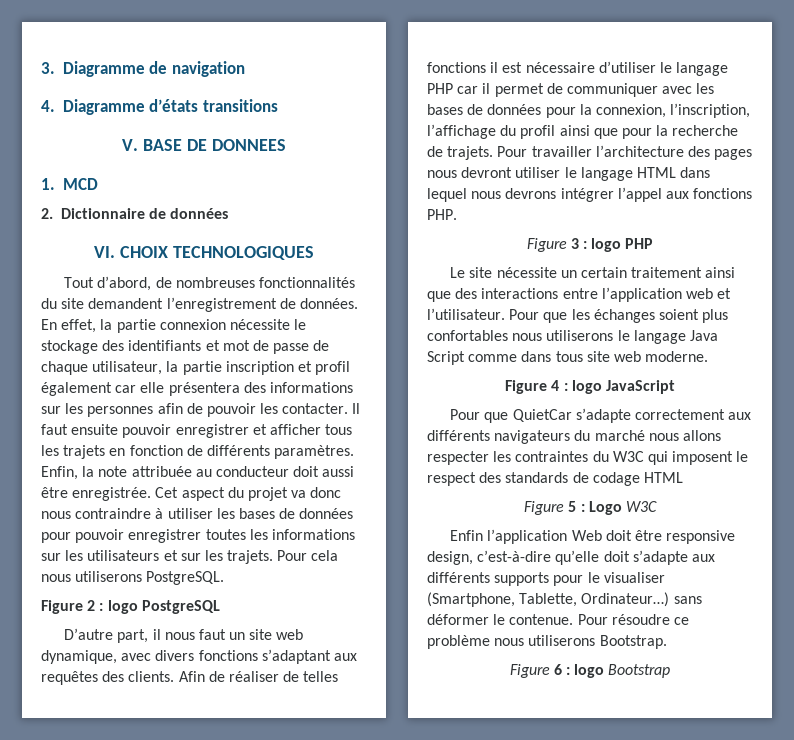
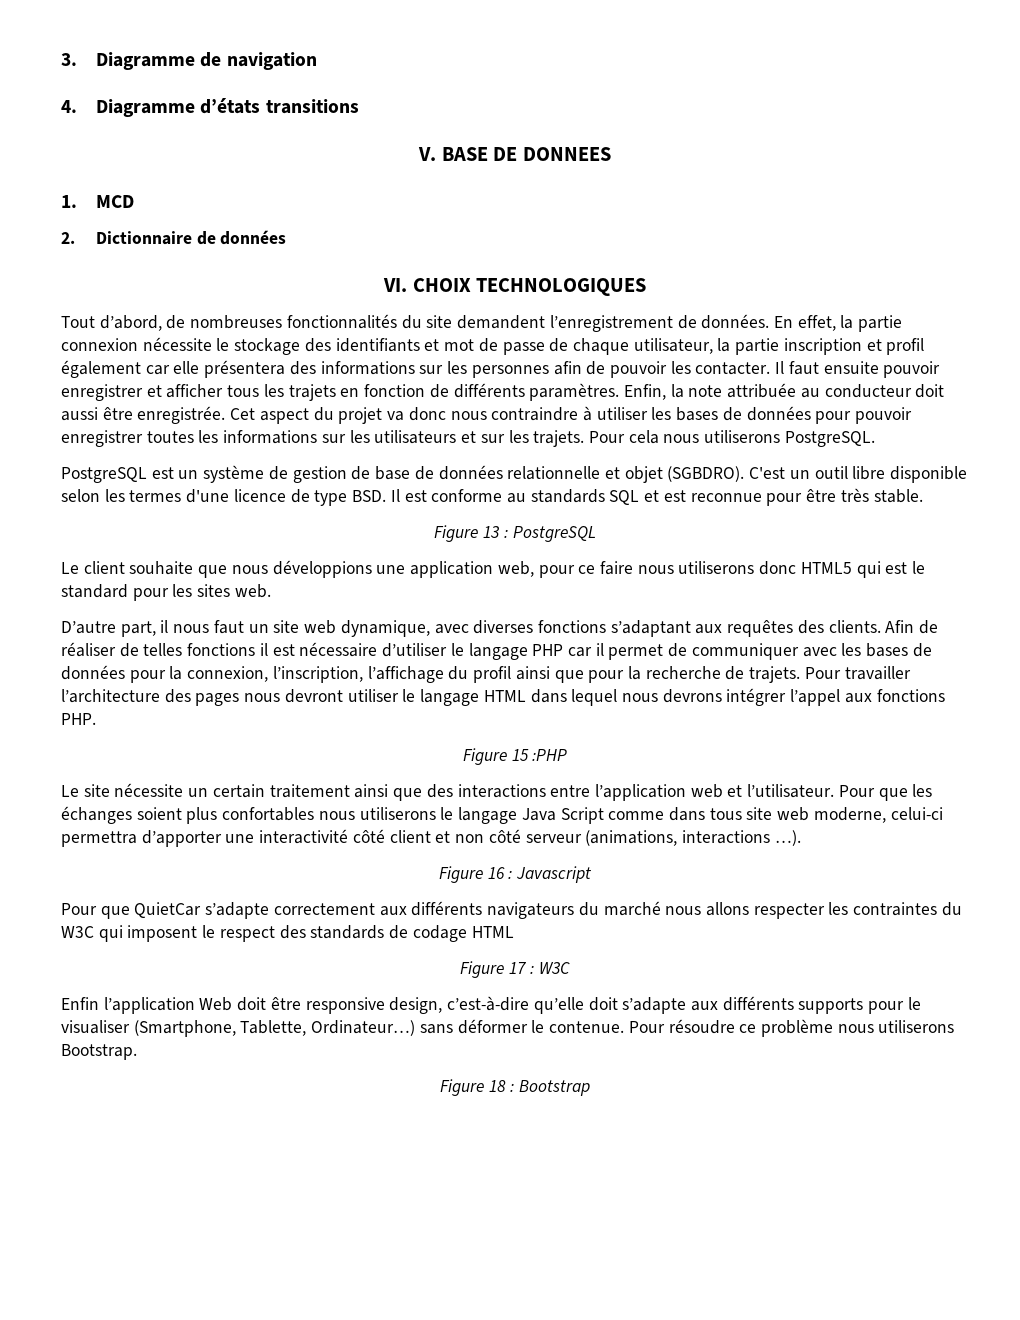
- Figure 2 : logo PostgreSQL
+ PostgreSQL est un système de gestion de base de données relationnelle et objet (SGBDRO). C'est un outil libre disponible selon les termes d'une licence de type BSD. Il est conforme au standards SQL et est reconnue pour être très stable.
+ Figure 13 : PostgreSQL
+ Le client souhaite que nous développions une application web, pour ce faire nous utiliserons donc HTML5 qui est le standard pour les sites web.
- D’autre part, il nous faut un site web dynamique, avec divers fonctions s’adaptant aux requêtes des clients.
+ D’autre part, il nous faut un site web dynamique, avec diverses fonctions s’adaptant aux requêtes des clients.
- Figure 3 : logo PHP
+ Figure 15 :PHP
- Pour que les échanges soient plus confortables nous utiliserons le langage Java Script comme dans tous site web moderne.
- Figure 4 : logo JavaScript
+ Pour que les échanges soient plus confortables nous utiliserons le langage Java Script comme dans tous site web moderne, celui-ci permettra d’apporter une interactivité côté client et non côté serveur (animations, interactions …).
+ Figure 16 : Javascript
- Figure 5 : Logo W3C
+ Figure 17 : W3C
- Figure 6 : logo Bootstrap
+ Figure 18 : Bootstrap

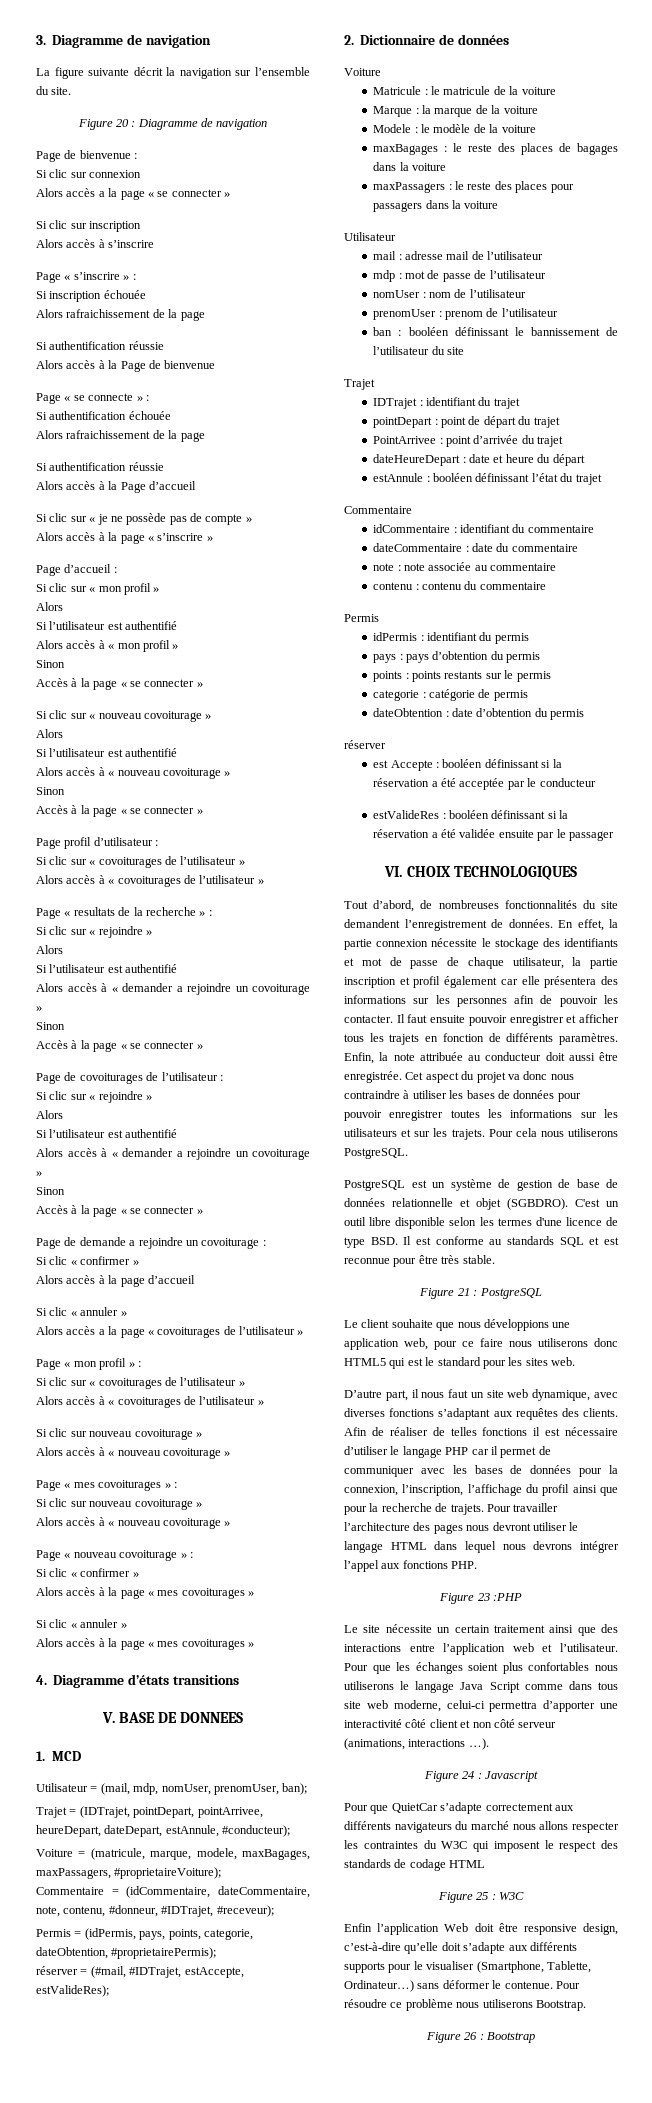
+ La figure suivante décrit la navigation sur l’ensemble du site.
+ Figure 20 : Diagramme de navigation
+ Page de bienvenue :
+ Si clic sur connexion
+ Alors accès a la page « se connecter »
+ Si clic sur inscription
+ Alors accès à s’inscrire
+ Page « s’inscrire » :
+ Si inscription échouée
+ Alors rafraichissement de la page
+ Si authentification réussie
+ Alors accès à la Page de bienvenue
+ Page « se connecte » :
+ Si authentification échouée
+ Alors rafraichissement de la page
+ Si authentification réussie
+ Alors accès à la Page d’accueil
+ Si clic sur « je ne possède pas de compte »
+ Alors accès à la page « s’inscrire »
+ Page d’accueil :
+ Si clic sur « mon profil »
+ Alors
+ Si l’utilisateur est authentifié
+ Alors accès à « mon profil »
+ Sinon
+ Accès à la page « se connecter »
+ Si clic sur « nouveau covoiturage »
+ Alors
+ Si l’utilisateur est authentifié
+ Alors accès à « nouveau covoiturage »
+ Sinon
+ Accès à la page « se connecter »
+ Page profil d’utilisateur :
+ Si clic sur « covoiturages de l’utilisateur »
+ Alors accès à « covoiturages de l’utilisateur »
+ Page « resultats de la recherche » :
+ Si clic sur « rejoindre »
+ Alors
+ Si l’utilisateur est authentifié
+ Alors accès à « demander a rejoindre un covoiturage »
+ Sinon
+ Accès à la page « se connecter »
+ Page de covoiturages de l’utilisateur :
+ Si clic sur « rejoindre »
+ Alors
+ Si l’utilisateur est authentifié
+ Alors accès à « demander a rejoindre un covoiturage »
+ Sinon
+ Accès à la page « se connecter »
+ Page de demande a rejoindre un covoiturage :
+ Si clic « confirmer »
+ Alors accès à la page d’accueil
+ Si clic « annuler »
+ Alors accès a la page « covoiturages de l’utilisateur »
+ Page « mon profil » :
+ Si clic sur « covoiturages de l’utilisateur »
+ Alors accès à « covoiturages de l’utilisateur »
+ Si clic sur nouveau covoiturage »
+ Alors accès à « nouveau covoiturage »
+ Page « mes covoiturages » :
+ Si clic sur nouveau covoiturage »
+ Alors accès à « nouveau covoiturage »
+ Page « nouveau covoiturage » :
+ Si clic « confirmer »
+ Alors accès à la page « mes covoiturages »
+ Si clic « annuler »
+ Alors accès à la page « mes covoiturages »
+ Utilisateur = (mail, mdp, nomUser, prenomUser, ban);
+ Trajet = (IDTrajet, pointDepart, pointArrivee, heureDepart, dateDepart, estAnnule, #conducteur);
+ Voiture = (matricule, marque, modele, maxBagages, maxPassagers, #proprietaireVoiture);
+ Commentaire = (idCommentaire, dateCommentaire, note, contenu, #donneur, #IDTrajet, #receveur);
+ Permis = (idPermis, pays, points, categorie, dateObtention, #proprietairePermis);
+ réserver = (#mail, #IDTrajet, estAccepte, estValideRes);
  2. Dictionnaire de données
+ Voiture
+ Matricule : le matricule de la voiture
+ Marque : la marque de la voiture
+ Modele : le modèle de la voiture
+ maxBagages : le reste des places de bagages dans la voiture
+ maxPassagers : le reste des places pour passagers dans la voiture
+ Utilisateur
+ mail : adresse mail de l’utilisateur
+ mdp : mot de passe de l’utilisateur
+ nomUser : nom de l’utilisateur
+ prenomUser : prenom de l’utilisateur
+ ban : booléen définissant le bannissement de l’utilisateur du site
+ Trajet
+ IDTrajet : identifiant du trajet
+ pointDepart : point de départ du trajet
+ PointArrivee : point d’arrivée du trajet
+ dateHeureDepart : date et heure du départ
+ estAnnule : booléen définissant l’état du trajet
+ Commentaire
+ idCommentaire : identifiant du commentaire
+ dateCommentaire : date du commentaire
+ note : note associée au commentaire
+ contenu : contenu du commentaire
+ Permis
+ idPermis : identifiant du permis
+ pays : pays d’obtention du permis
+ points : points restants sur le permis
+ categorie : catégorie de permis
+ dateObtention : date d’obtention du permis
+ réserver
+ est Accepte : booléen définissant si la réservation a été acceptée par le conducteur
+ estValideRes : booléen définissant si la réservation a été validée ensuite par le passager
- Figure 13 : PostgreSQL
+ Figure 21 : PostgreSQL
- Figure 15 :PHP
+ Figure 23 :PHP
- Figure 16 : Javascript
+ Figure 24 : Javascript
- Figure 17 : W3C
+ Figure 25 : W3C
- Figure 18 : Bootstrap
+ Figure 26 : Bootstrap

